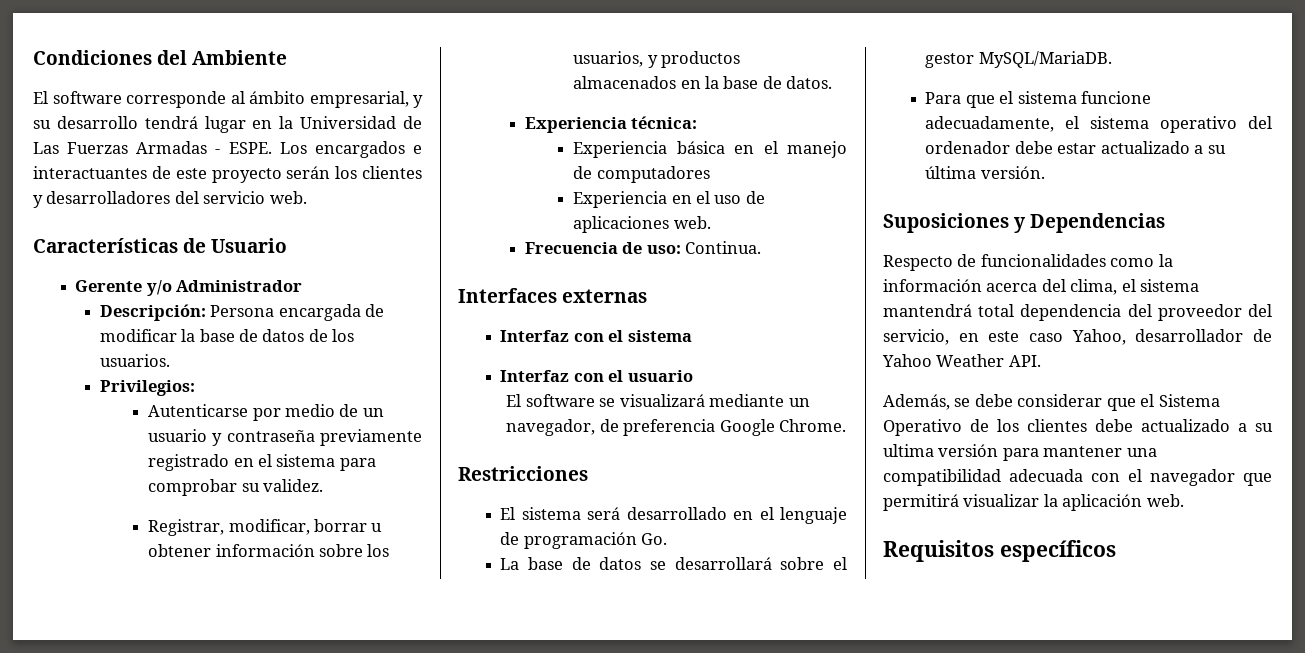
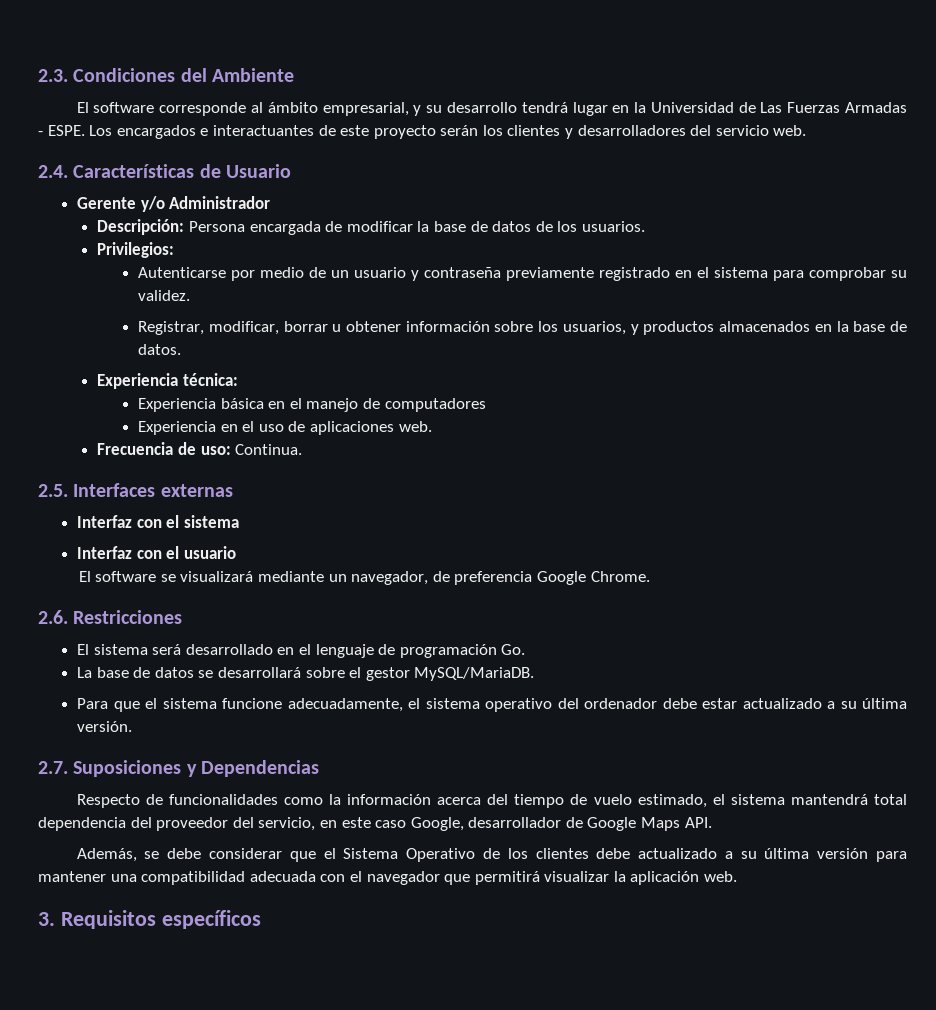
- Condiciones del Ambiente
+ 2.3. Condiciones del Ambiente
- Características de Usuario
+ 2.4. Características de Usuario
- Interfaces externas
+ 2.5. Interfaces externas
- Restricciones
+ 2.6. Restricciones
- Suposiciones y Dependencias
+ 2.7. Suposiciones y Dependencias
- Respecto de funcionalidades como la información acerca del clima, el sistema mantendrá total dependencia del proveedor del servicio, en este caso Yahoo, desarrollador de Yahoo Weather API.
+ Respecto de funcionalidades como la información acerca del tiempo de vuelo estimado, el sistema mantendrá total dependencia del proveedor del servicio, en este caso Google, desarrollador de Google Maps API.
- Además, se debe considerar que el Sistema Operativo de los clientes debe actualizado a su ultima versión para mantener una compatibilidad adecuada con el navegador que permitirá visualizar la aplicación web.
+ Además, se debe considerar que el Sistema Operativo de los clientes debe actualizado a su última versión para mantener una compatibilidad adecuada con el navegador que permitirá visualizar la aplicación web.
- Requisitos específicos
+ 3. Requisitos específicos

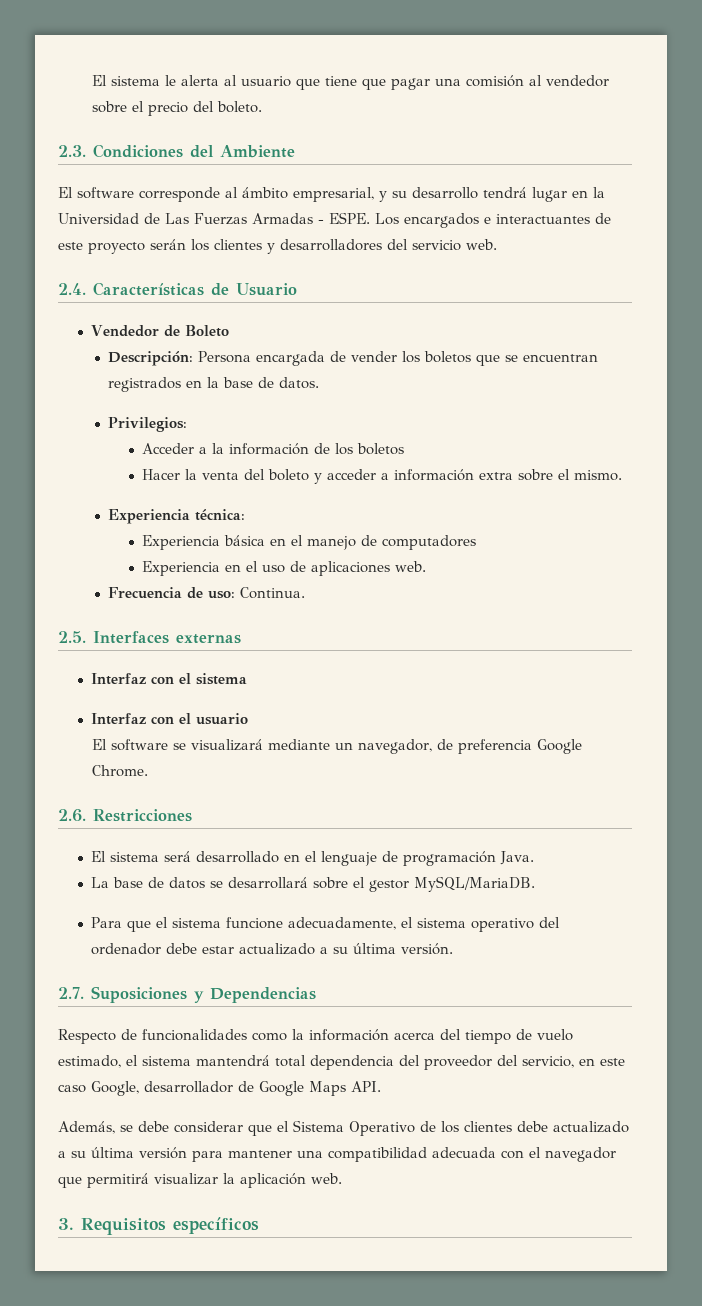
+ El sistema le alerta al usuario que tiene que pagar una comisión al vendedor sobre el precio del boleto.
- Gerente y/o Administrador
+ Vendedor de Boleto
- Descripción: Persona encargada de modificar la base de datos de los usuarios.
- Privilegios:
- Autenticarse por medio de un usuario y contraseña previamente registrado en el sistema para comprobar su validez.
- Registrar, modificar, borrar u obtener información sobre los usuarios, y productos almacenados en la base de datos.
+ Descripción: Persona encargada de vender los boletos que se encuentran registrados en la base de datos.
+ Privilegios:
+ Acceder a la información de los boletos
+ Hacer la venta del boleto y acceder a información extra sobre el mismo.
- El sistema será desarrollado en el lenguaje de programación Go.
+ El sistema será desarrollado en el lenguaje de programación Java.

